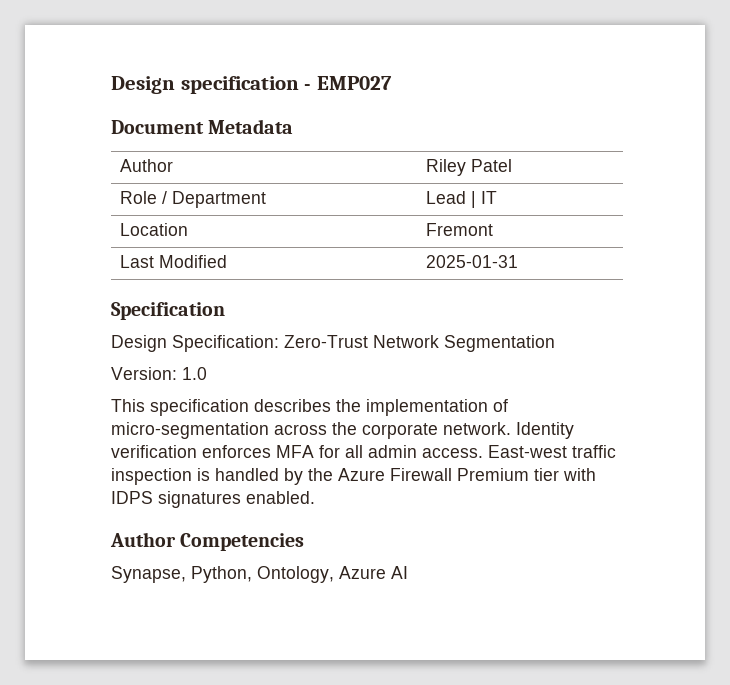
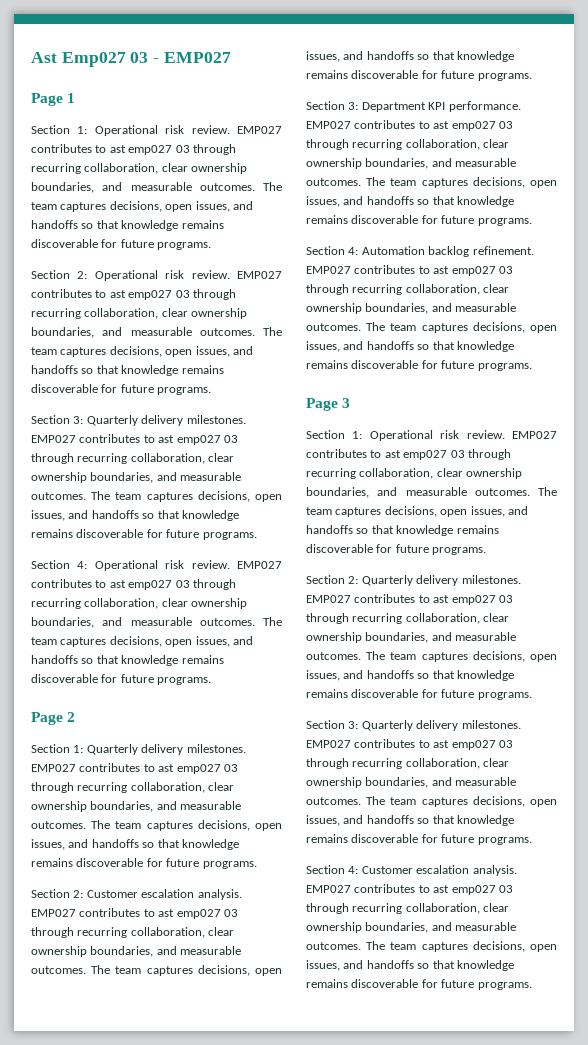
- Design specification - EMP027
+ Ast Emp027 03 - EMP027
- Document Metadata
- Author | Riley Patel
- Role / Department | Lead | IT
- Location | Fremont
- Last Modified | 2025-01-31
- Specification
- Design Specification: Zero-Trust Network Segmentation
- Version: 1.0
- This specification describes the implementation of micro-segmentation across the corporate network. Identity verification enforces MFA for all admin access. East-west traffic inspection is handled by the Azure Firewall Premium tier with IDPS signatures enabled.
- Author Competencies
- Synapse, Python, Ontology, Azure AI
+ Page 1
+ Section 1: Operational risk review. EMP027 contributes to ast emp027 03 through recurring collaboration, clear ownership boundaries, and measurable outcomes. The team captures decisions, open issues, and handoffs so that knowledge remains discoverable for future programs.
+ Section 2: Operational risk review. EMP027 contributes to ast emp027 03 through recurring collaboration, clear ownership boundaries, and measurable outcomes. The team captures decisions, open issues, and handoffs so that knowledge remains discoverable for future programs.
+ Section 3: Quarterly delivery milestones. EMP027 contributes to ast emp027 03 through recurring collaboration, clear ownership boundaries, and measurable outcomes. The team captures decisions, open issues, and handoffs so that knowledge remains discoverable for future programs.
+ Section 4: Operational risk review. EMP027 contributes to ast emp027 03 through recurring collaboration, clear ownership boundaries, and measurable outcomes. The team captures decisions, open issues, and handoffs so that knowledge remains discoverable for future programs.
+ Page 2
+ Section 1: Quarterly delivery milestones. EMP027 contributes to ast emp027 03 through recurring collaboration, clear ownership boundaries, and measurable outcomes. The team captures decisions, open issues, and handoffs so that knowledge remains discoverable for future programs.
+ Section 2: Customer escalation analysis. EMP027 contributes to ast emp027 03 through recurring collaboration, clear ownership boundaries, and measurable outcomes. The team captures decisions, open issues, and handoffs so that knowledge remains discoverable for future programs.
+ Section 3: Department KPI performance. EMP027 contributes to ast emp027 03 through recurring collaboration, clear ownership boundaries, and measurable outcomes. The team captures decisions, open issues, and handoffs so that knowledge remains discoverable for future programs.
+ Section 4: Automation backlog refinement. EMP027 contributes to ast emp027 03 through recurring collaboration, clear ownership boundaries, and measurable outcomes. The team captures decisions, open issues, and handoffs so that knowledge remains discoverable for future programs.
+ Page 3
+ Section 1: Operational risk review. EMP027 contributes to ast emp027 03 through recurring collaboration, clear ownership boundaries, and measurable outcomes. The team captures decisions, open issues, and handoffs so that knowledge remains discoverable for future programs.
+ Section 2: Quarterly delivery milestones. EMP027 contributes to ast emp027 03 through recurring collaboration, clear ownership boundaries, and measurable outcomes. The team captures decisions, open issues, and handoffs so that knowledge remains discoverable for future programs.
+ Section 3: Quarterly delivery milestones. EMP027 contributes to ast emp027 03 through recurring collaboration, clear ownership boundaries, and measurable outcomes. The team captures decisions, open issues, and handoffs so that knowledge remains discoverable for future programs.
+ Section 4: Customer escalation analysis. EMP027 contributes to ast emp027 03 through recurring collaboration, clear ownership boundaries, and measurable outcomes. The team captures decisions, open issues, and handoffs so that knowledge remains discoverable for future programs.

